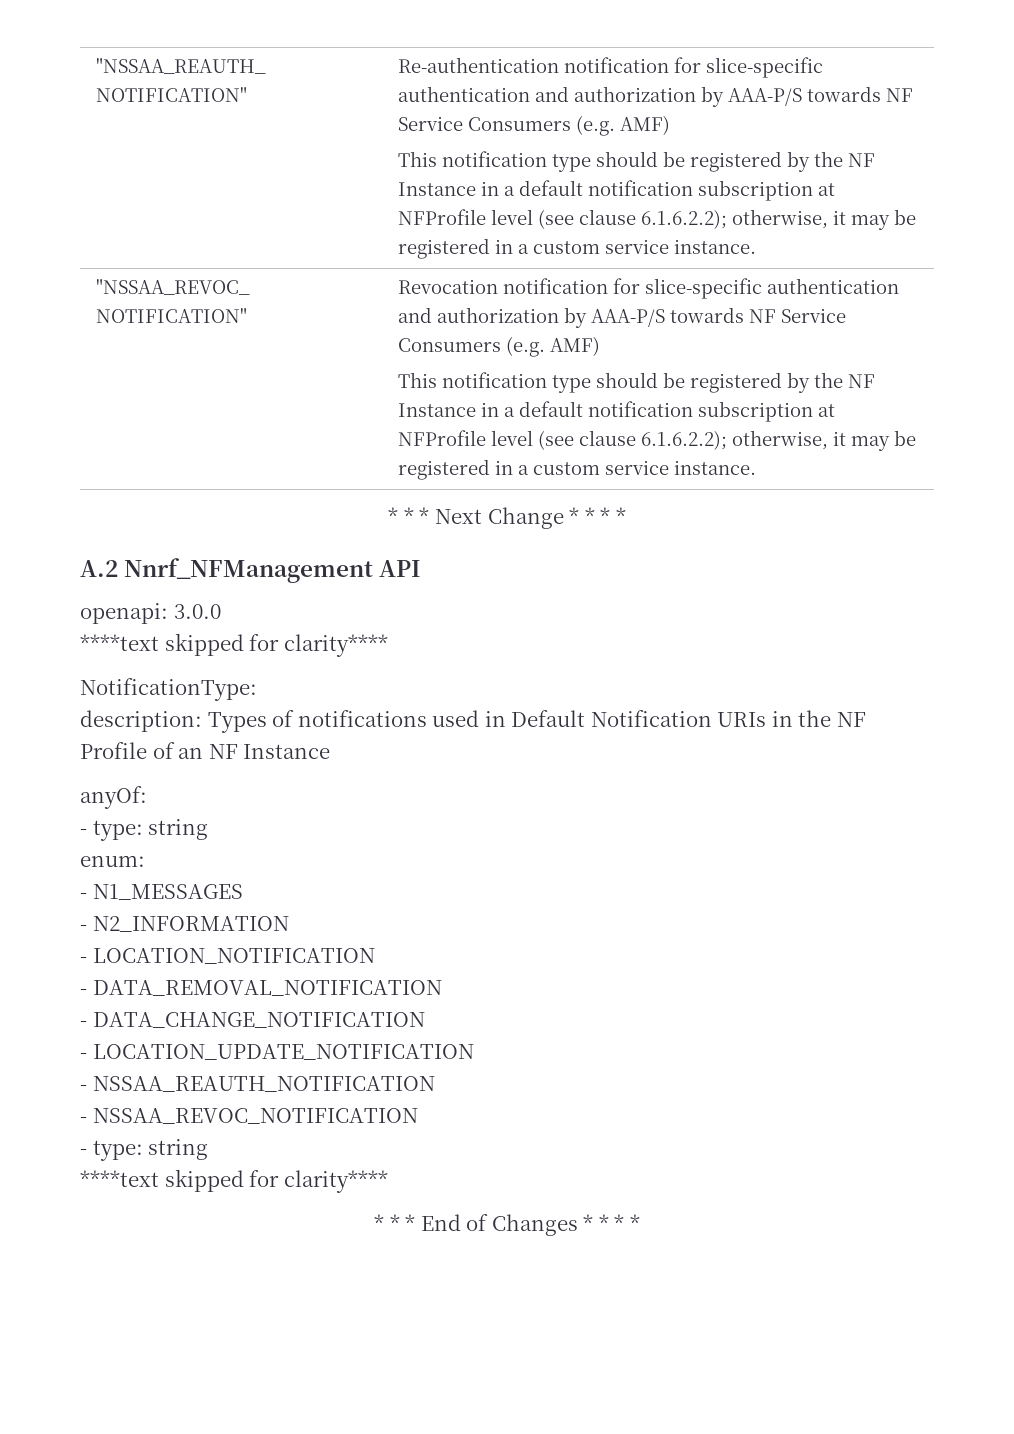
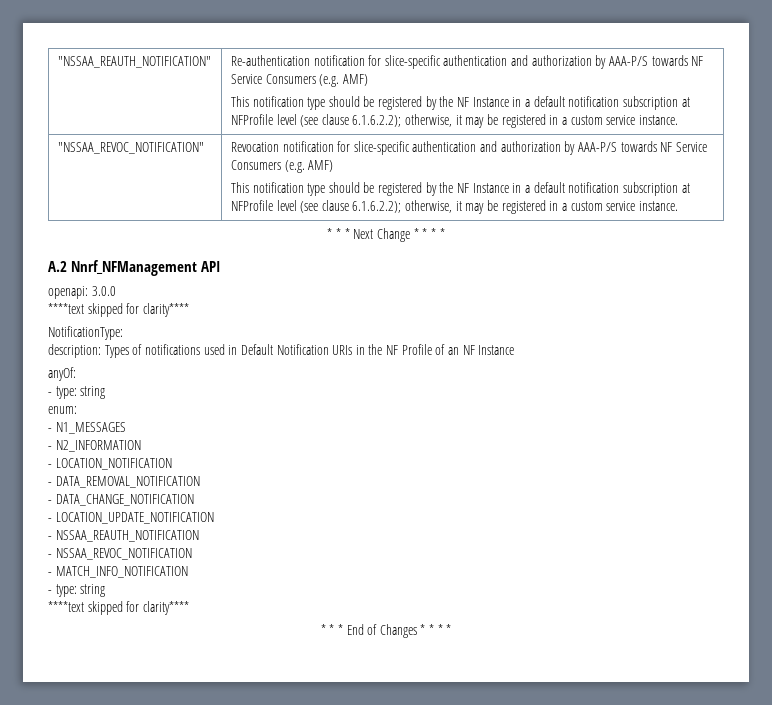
+ - MATCH_INFO_NOTIFICATION

